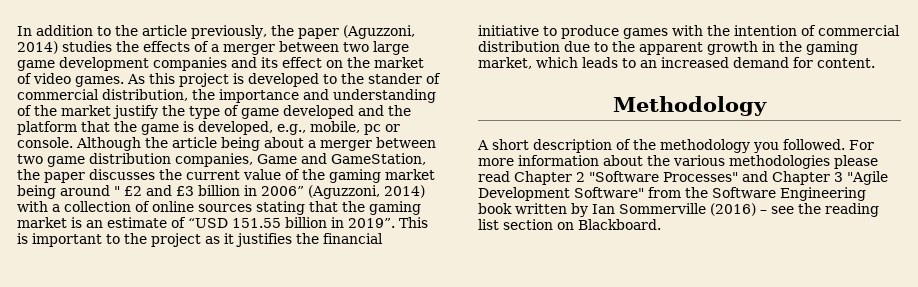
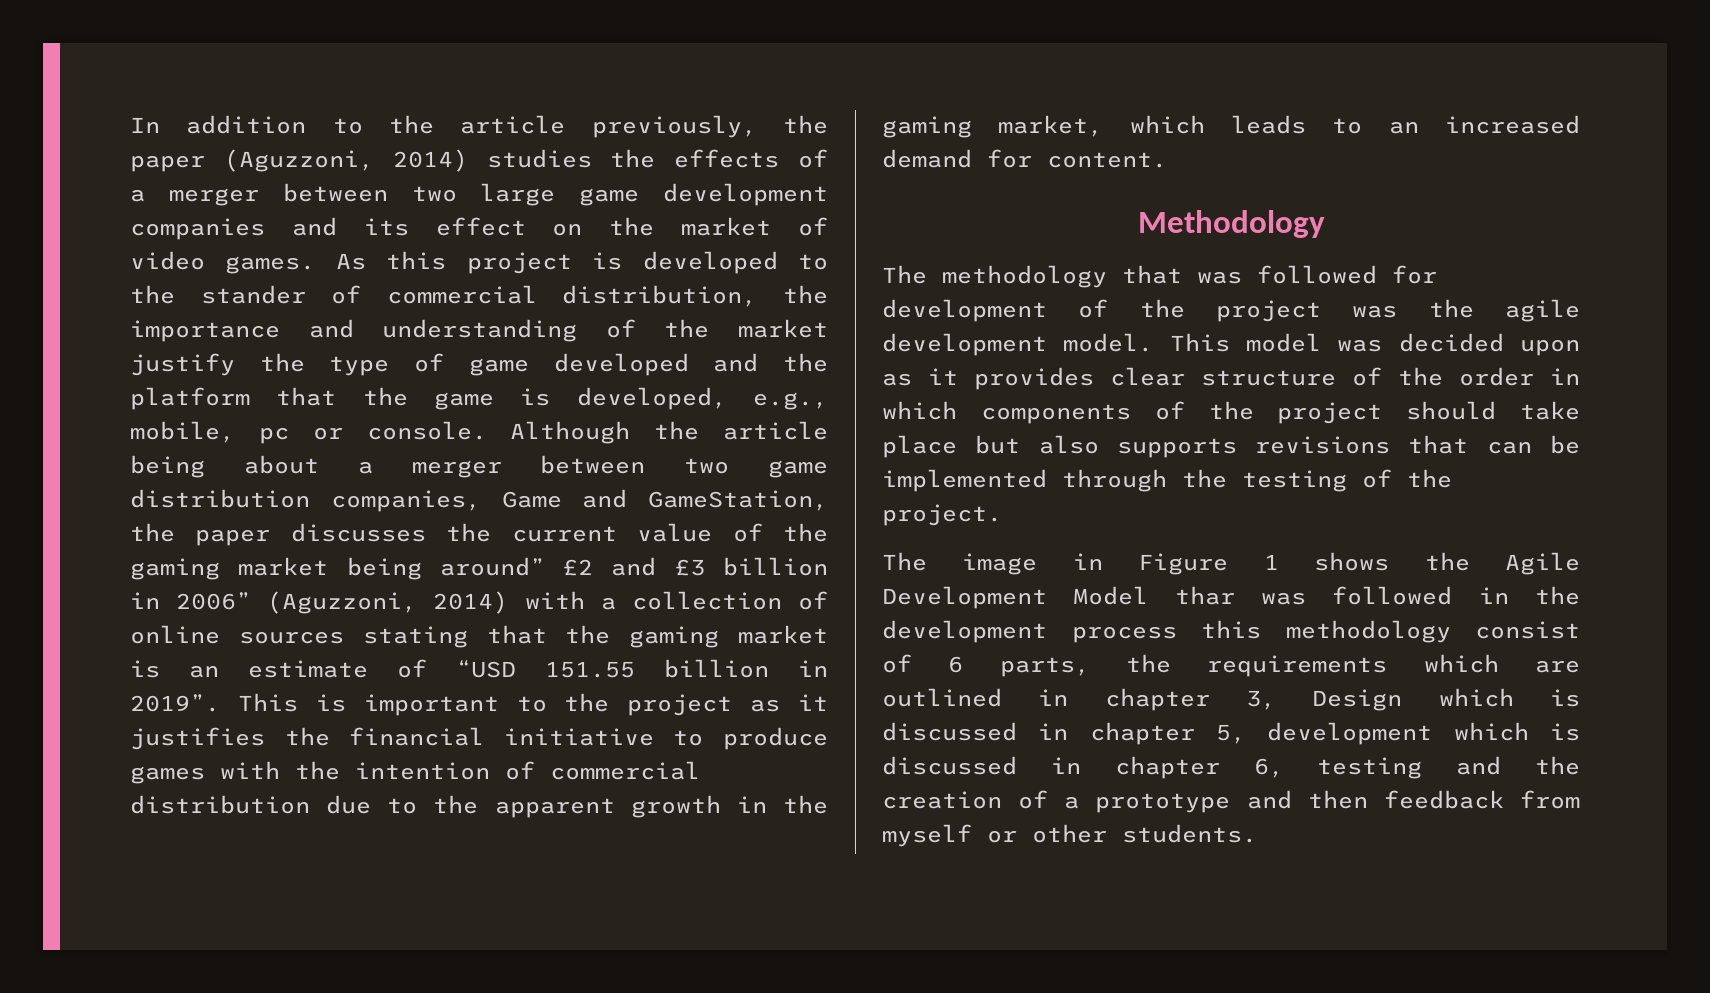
- Although the article being about a merger between two game distribution companies, Game and GameStation, the paper discusses the current value of the gaming market being around " £2 and £3 billion in 2006” (Aguzzoni, 2014) with a collection of online sources stating that the gaming market is an estimate of “USD 151.55 billion in 2019”.
+ Although the article being about a merger between two game distribution companies, Game and GameStation, the paper discusses the current value of the gaming market being around” £2 and £3 billion in 2006” (Aguzzoni, 2014) with a collection of online sources stating that the gaming market is an estimate of “USD 151.55 billion in 2019”.
- A short description of the methodology you followed. For more information about the various methodologies please read Chapter 2 "Software Processes" and Chapter 3 "Agile Development Software" from the Software Engineering book written by Ian Sommerville (2016) – see the reading list section on Blackboard.
+ The methodology that was followed for development of the project was the agile development model. This model was decided upon as it provides clear structure of the order in which components of the project should take place but also supports revisions that can be implemented through the testing of the project.
+ The image in Figure 1 shows the Agile Development Model thar was followed in the development process this methodology consist of 6 parts, the requirements which are outlined in chapter 3, Design which is discussed in chapter 5, development which is discussed in chapter 6, testing and the creation of a prototype and then feedback from myself or other students.

